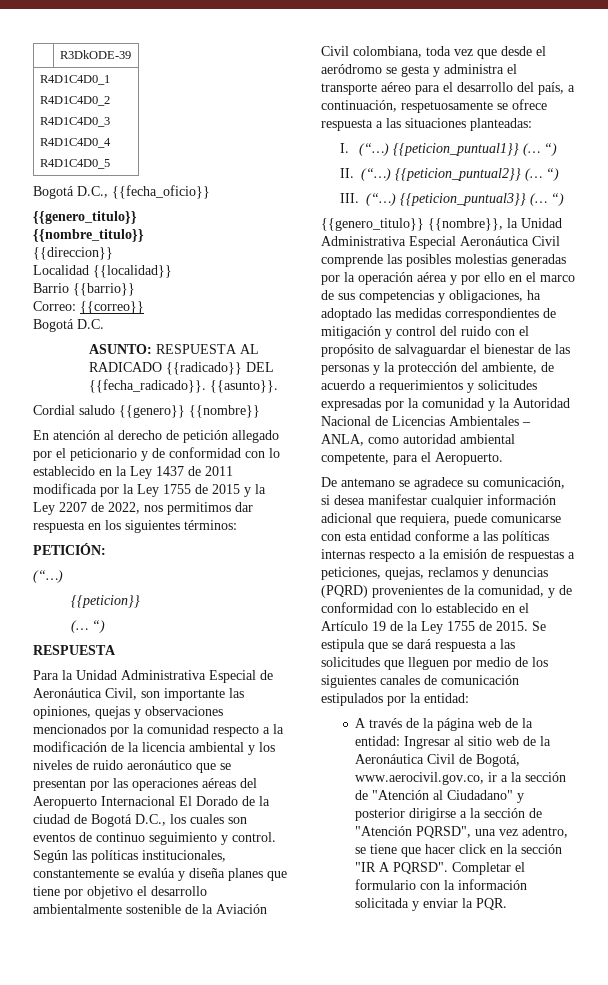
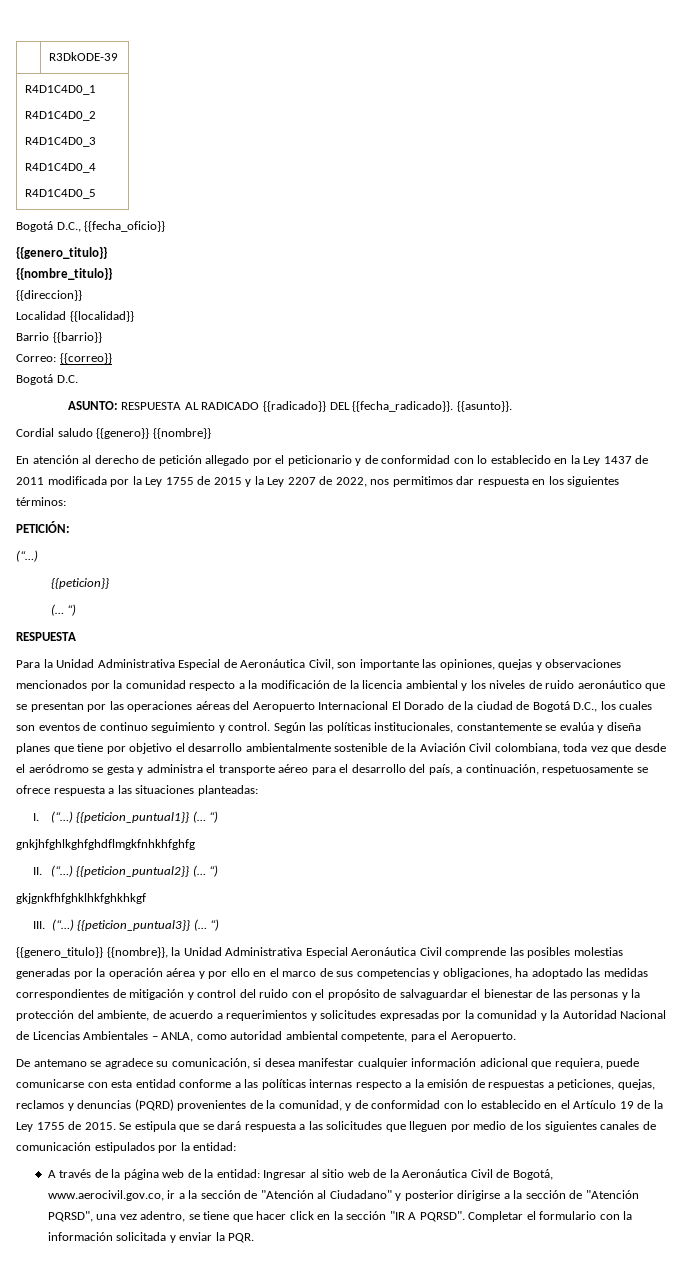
+ gnkjhfghlkghfghdflmgkfnhkhfghfg
+ gkjgnkfhfghklhkfghkhkgf

